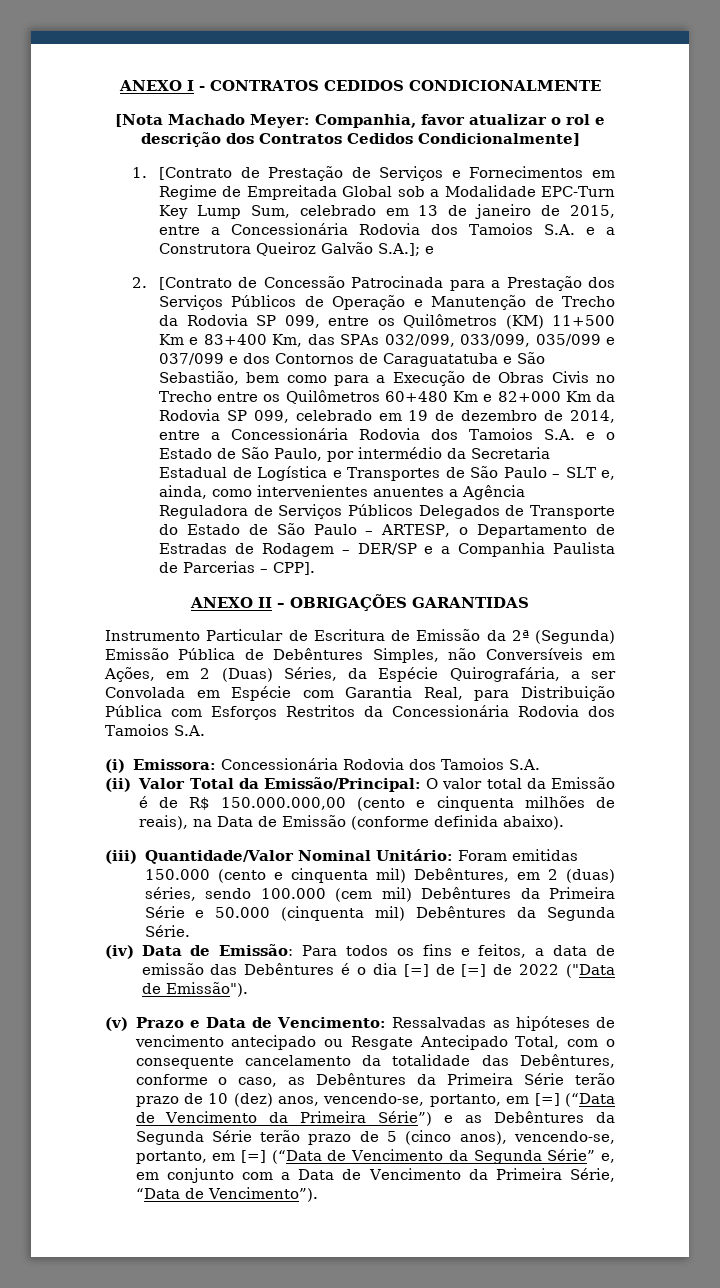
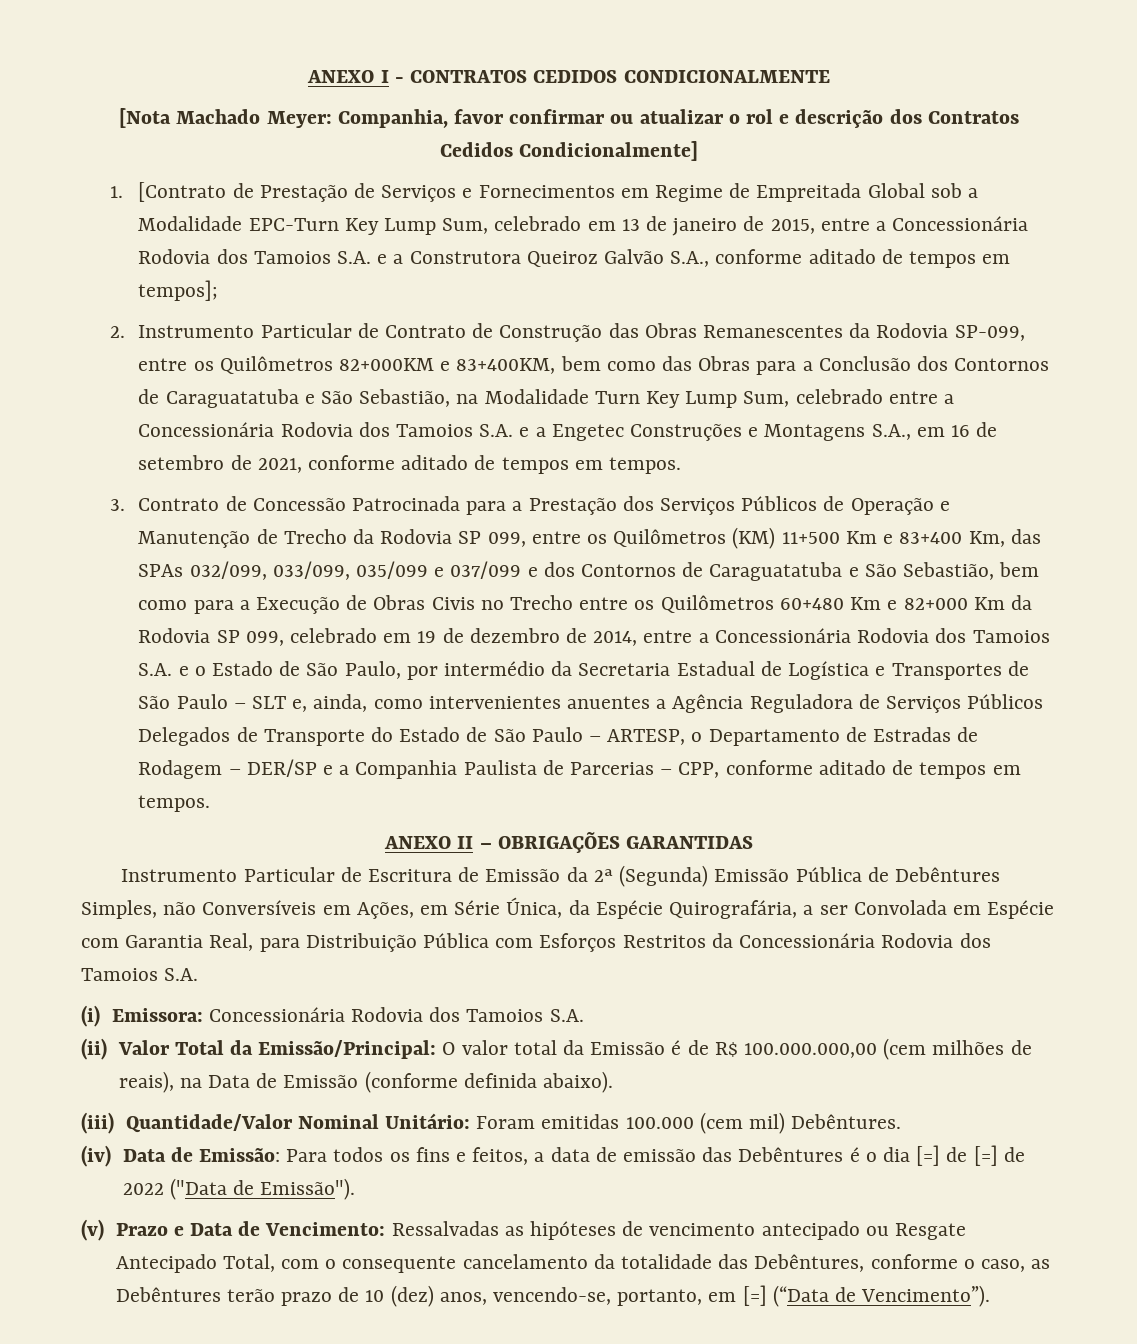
- [Nota Machado Meyer: Companhia, favor atualizar o rol e descrição dos Contratos Cedidos Condicionalmente]
+ [Nota Machado Meyer: Companhia, favor confirmar ou atualizar o rol e descrição dos Contratos Cedidos Condicionalmente]
- 1. [Contrato de Prestação de Serviços e Fornecimentos em Regime de Empreitada Global sob a Modalidade EPC-Turn Key Lump Sum, celebrado em 13 de janeiro de 2015, entre a Concessionária Rodovia dos Tamoios S.A. e a Construtora Queiroz Galvão S.A.]; e
- 2. [Contrato de Concessão Patrocinada para a Prestação dos Serviços Públicos de Operação e Manutenção de Trecho da Rodovia SP 099, entre os Quilômetros (KM) 11+500 Km e 83+400 Km, das SPAs 032/099, 033/099, 035/099 e 037/099 e dos Contornos de Caraguatatuba e São Sebastião, bem como para a Execução de Obras Civis no Trecho entre os Quilômetros 60+480 Km e 82+000 Km da Rodovia SP 099, celebrado em 19 de dezembro de 2014, entre a Concessionária Rodovia dos Tamoios S.A. e o Estado de São Paulo, por intermédio da Secretaria Estadual de Logística e Transportes de São Paulo – SLT e, ainda, como intervenientes anuentes a Agência Reguladora de Serviços Públicos Delegados de Transporte do Estado de São Paulo – ARTESP, o Departamento de Estradas de Rodagem – DER/SP e a Companhia Paulista de Parcerias – CPP].
+ 1. [Contrato de Prestação de Serviços e Fornecimentos em Regime de Empreitada Global sob a Modalidade EPC-Turn Key Lump Sum, celebrado em 13 de janeiro de 2015, entre a Concessionária Rodovia dos Tamoios S.A. e a Construtora Queiroz Galvão S.A., conforme aditado de tempos em tempos];
+ 2. Instrumento Particular de Contrato de Construção das Obras Remanescentes da Rodovia SP-099, entre os Quilômetros 82+000KM e 83+400KM, bem como das Obras para a Conclusão dos Contornos de Caraguatatuba e São Sebastião, na Modalidade Turn Key Lump Sum, celebrado entre a Concessionária Rodovia dos Tamoios S.A. e a Engetec Construções e Montagens S.A., em 16 de setembro de 2021, conforme aditado de tempos em tempos.
+ 3. Contrato de Concessão Patrocinada para a Prestação dos Serviços Públicos de Operação e Manutenção de Trecho da Rodovia SP 099, entre os Quilômetros (KM) 11+500 Km e 83+400 Km, das SPAs 032/099, 033/099, 035/099 e 037/099 e dos Contornos de Caraguatatuba e São Sebastião, bem como para a Execução de Obras Civis no Trecho entre os Quilômetros 60+480 Km e 82+000 Km da Rodovia SP 099, celebrado em 19 de dezembro de 2014, entre a Concessionária Rodovia dos Tamoios S.A. e o Estado de São Paulo, por intermédio da Secretaria Estadual de Logística e Transportes de São Paulo – SLT e, ainda, como intervenientes anuentes a Agência Reguladora de Serviços Públicos Delegados de Transporte do Estado de São Paulo – ARTESP, o Departamento de Estradas de Rodagem – DER/SP e a Companhia Paulista de Parcerias – CPP, conforme aditado de tempos em tempos.
- Instrumento Particular de Escritura de Emissão da 2ª (Segunda) Emissão Pública de Debêntures Simples, não Conversíveis em Ações, em 2 (Duas) Séries, da Espécie Quirografária, a ser Convolada em Espécie com Garantia Real, para Distribuição Pública com Esforços Restritos da Concessionária Rodovia dos Tamoios S.A.
+ Instrumento Particular de Escritura de Emissão da 2ª (Segunda) Emissão Pública de Debêntures Simples, não Conversíveis em Ações, em Série Única, da Espécie Quirografária, a ser Convolada em Espécie com Garantia Real, para Distribuição Pública com Esforços Restritos da Concessionária Rodovia dos Tamoios S.A.
- (ii) Valor Total da Emissão/Principal: O valor total da Emissão é de R$ 150.000.000,00 (cento e cinquenta milhões de reais), na Data de Emissão (conforme definida abaixo).
+ (ii) Valor Total da Emissão/Principal: O valor total da Emissão é de R$ 100.000.000,00 (cem milhões de reais), na Data de Emissão (conforme definida abaixo).
- (iii) Quantidade/Valor Nominal Unitário: Foram emitidas 150.000 (cento e cinquenta mil) Debêntures, em 2 (duas) séries, sendo 100.000 (cem mil) Debêntures da Primeira Série e 50.000 (cinquenta mil) Debêntures da Segunda Série.
+ (iii) Quantidade/Valor Nominal Unitário: Foram emitidas 100.000 (cem mil) Debêntures.
- (v) Prazo e Data de Vencimento: Ressalvadas as hipóteses de vencimento antecipado ou Resgate Antecipado Total, com o consequente cancelamento da totalidade das Debêntures, conforme o caso, as Debêntures da Primeira Série terão prazo de 10 (dez) anos, vencendo-se, portanto, em [=] (“Data de Vencimento da Primeira Série”) e as Debêntures da Segunda Série terão prazo de 5 (cinco anos), vencendo-se, portanto, em [=] (“Data de Vencimento da Segunda Série” e, em conjunto com a Data de Vencimento da Primeira Série, “Data de Vencimento”).
+ (v) Prazo e Data de Vencimento: Ressalvadas as hipóteses de vencimento antecipado ou Resgate Antecipado Total, com o consequente cancelamento da totalidade das Debêntures, conforme o caso, as Debêntures terão prazo de 10 (dez) anos, vencendo-se, portanto, em [=] (“Data de Vencimento”).

